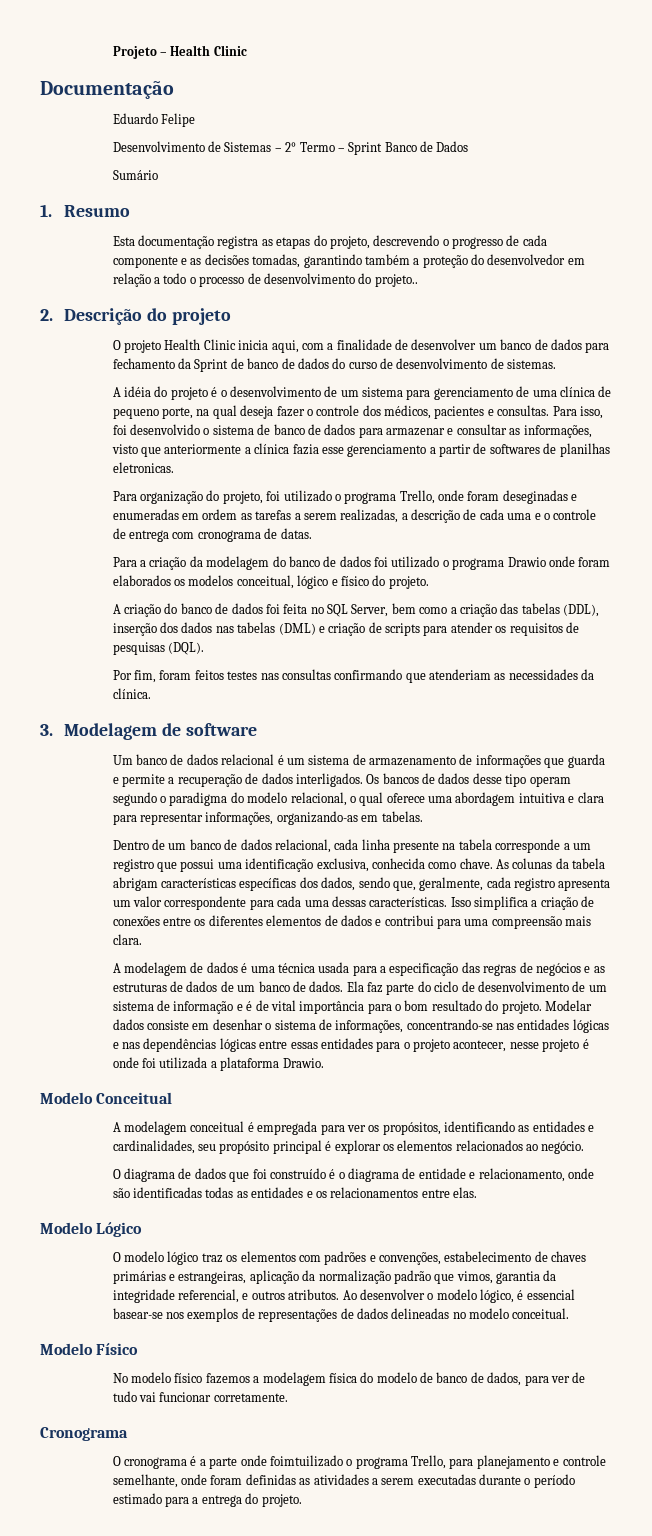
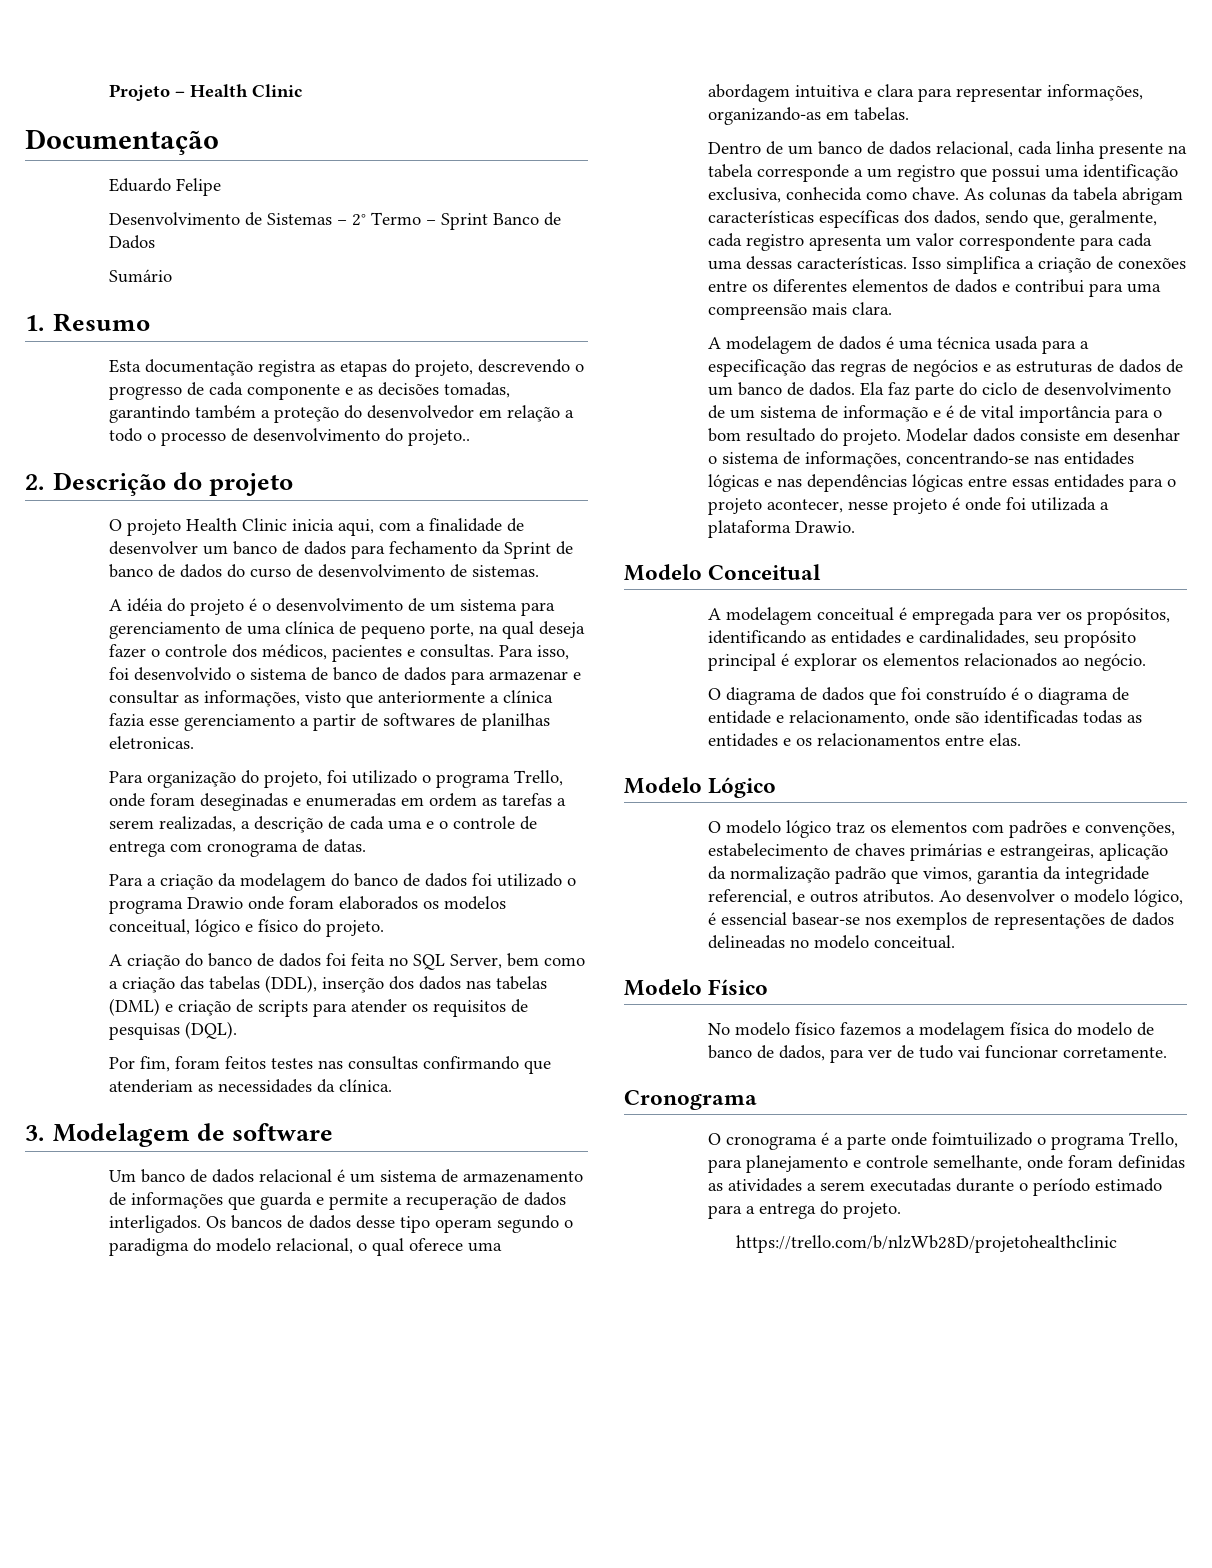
+ https://trello.com/b/nlzWb28D/projetohealthclinic

